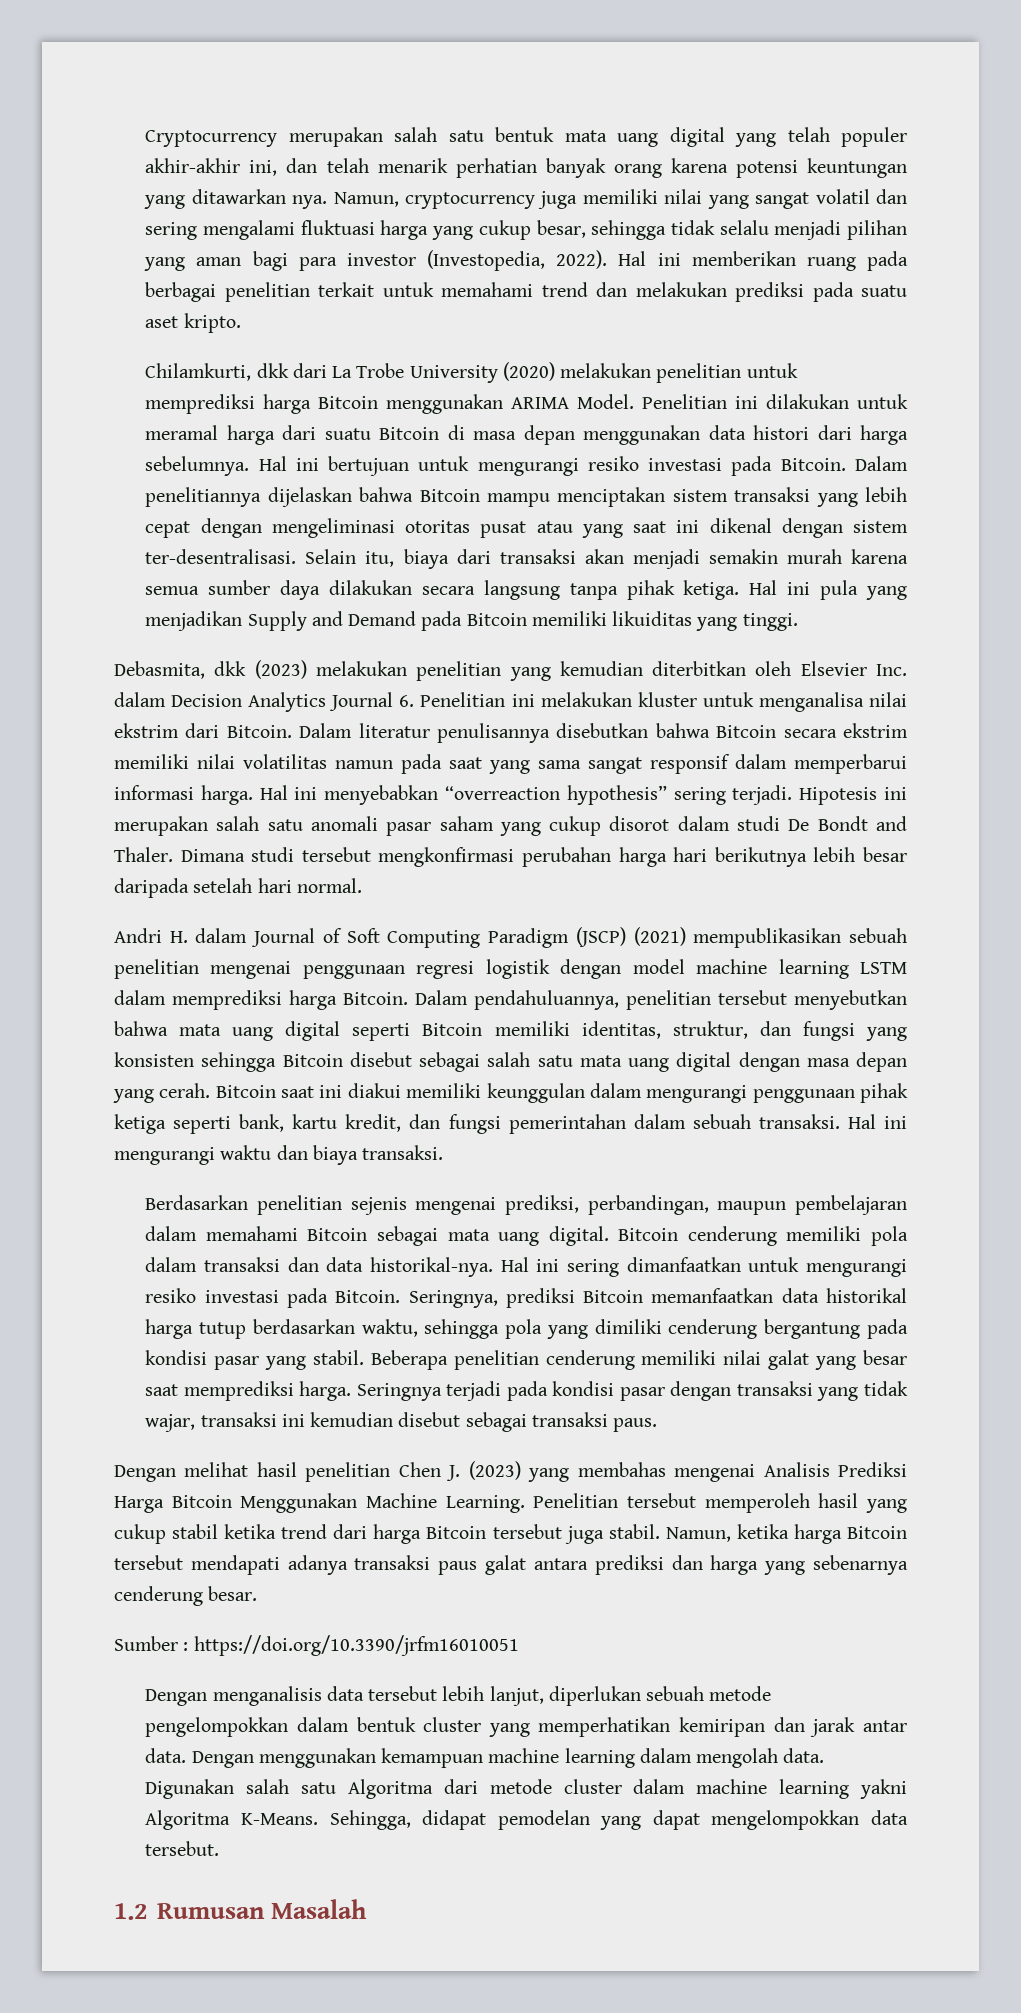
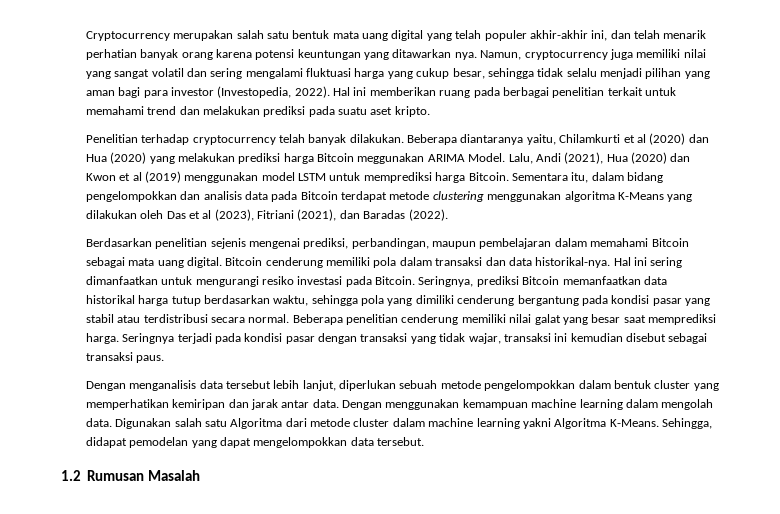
- Chilamkurti, dkk dari La Trobe University (2020) melakukan penelitian untuk memprediksi harga Bitcoin menggunakan ARIMA Model. Penelitian ini dilakukan untuk meramal harga dari suatu Bitcoin di masa depan menggunakan data histori dari harga sebelumnya. Hal ini bertujuan untuk mengurangi resiko investasi pada Bitcoin. Dalam penelitiannya dijelaskan bahwa Bitcoin mampu menciptakan sistem transaksi yang lebih cepat dengan mengeliminasi otoritas pusat atau yang saat ini dikenal dengan sistem ter-desentralisasi. Selain itu, biaya dari transaksi akan menjadi semakin murah karena semua sumber daya dilakukan secara langsung tanpa pihak ketiga. Hal ini pula yang menjadikan Supply and Demand pada Bitcoin memiliki likuiditas yang tinggi.
- Debasmita, dkk (2023) melakukan penelitian yang kemudian diterbitkan oleh Elsevier Inc. dalam Decision Analytics Journal 6. Penelitian ini melakukan kluster untuk menganalisa nilai ekstrim dari Bitcoin. Dalam literatur penulisannya disebutkan bahwa Bitcoin secara ekstrim memiliki nilai volatilitas namun pada saat yang sama sangat responsif dalam memperbarui informasi harga. Hal ini menyebabkan “overreaction hypothesis” sering terjadi. Hipotesis ini merupakan salah satu anomali pasar saham yang cukup disorot dalam studi De Bondt and Thaler. Dimana studi tersebut mengkonfirmasi perubahan harga hari berikutnya lebih besar daripada setelah hari normal.
- Andri H. dalam Journal of Soft Computing Paradigm (JSCP) (2021) mempublikasikan sebuah penelitian mengenai penggunaan regresi logistik dengan model machine learning LSTM dalam memprediksi harga Bitcoin. Dalam pendahuluannya, penelitian tersebut menyebutkan bahwa mata uang digital seperti Bitcoin memiliki identitas, struktur, dan fungsi yang konsisten sehingga Bitcoin disebut sebagai salah satu mata uang digital dengan masa depan yang cerah. Bitcoin saat ini diakui memiliki keunggulan dalam mengurangi penggunaan pihak ketiga seperti bank, kartu kredit, dan fungsi pemerintahan dalam sebuah transaksi. Hal ini mengurangi waktu dan biaya transaksi.
+ Penelitian terhadap cryptocurrency telah banyak dilakukan. Beberapa diantaranya yaitu, Chilamkurti et al (2020) dan Hua (2020) yang melakukan prediksi harga Bitcoin meggunakan ARIMA Model. Lalu, Andi (2021), Hua (2020) dan Kwon et al (2019) menggunakan model LSTM untuk memprediksi harga Bitcoin. Sementara itu, dalam bidang pengelompokkan dan analisis data pada Bitcoin terdapat metode clustering menggunakan algoritma K-Means yang dilakukan oleh Das et al (2023), Fitriani (2021), dan Baradas (2022).
- Seringnya, prediksi Bitcoin memanfaatkan data historikal harga tutup berdasarkan waktu, sehingga pola yang dimiliki cenderung bergantung pada kondisi pasar yang stabil.
+ Seringnya, prediksi Bitcoin memanfaatkan data historikal harga tutup berdasarkan waktu, sehingga pola yang dimiliki cenderung bergantung pada kondisi pasar yang stabil atau terdistribusi secara normal.
- Dengan melihat hasil penelitian Chen J. (2023) yang membahas mengenai Analisis Prediksi Harga Bitcoin Menggunakan Machine Learning. Penelitian tersebut memperoleh hasil yang cukup stabil ketika trend dari harga Bitcoin tersebut juga stabil. Namun, ketika harga Bitcoin tersebut mendapati adanya transaksi paus galat antara prediksi dan harga yang sebenarnya cenderung besar.
- Sumber : https://doi.org/10.3390/jrfm16010051

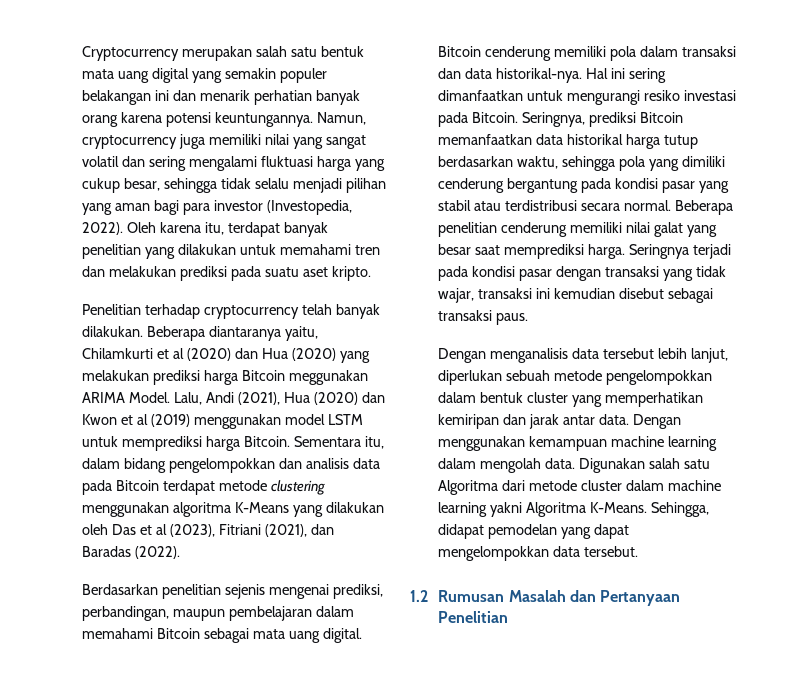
- Cryptocurrency merupakan salah satu bentuk mata uang digital yang telah populer akhir-akhir ini, dan telah menarik perhatian banyak orang karena potensi keuntungan yang ditawarkan nya.
+ Cryptocurrency merupakan salah satu bentuk mata uang digital yang semakin populer belakangan ini dan menarik perhatian banyak orang karena potensi keuntungannya.
- Hal ini memberikan ruang pada berbagai penelitian terkait untuk memahami trend dan melakukan prediksi pada suatu aset kripto.
+ Oleh karena itu, terdapat banyak penelitian yang dilakukan untuk memahami tren dan melakukan prediksi pada suatu aset kripto.
- 1.2 Rumusan Masalah
+ 1.2 Rumusan Masalah dan Pertanyaan Penelitian

